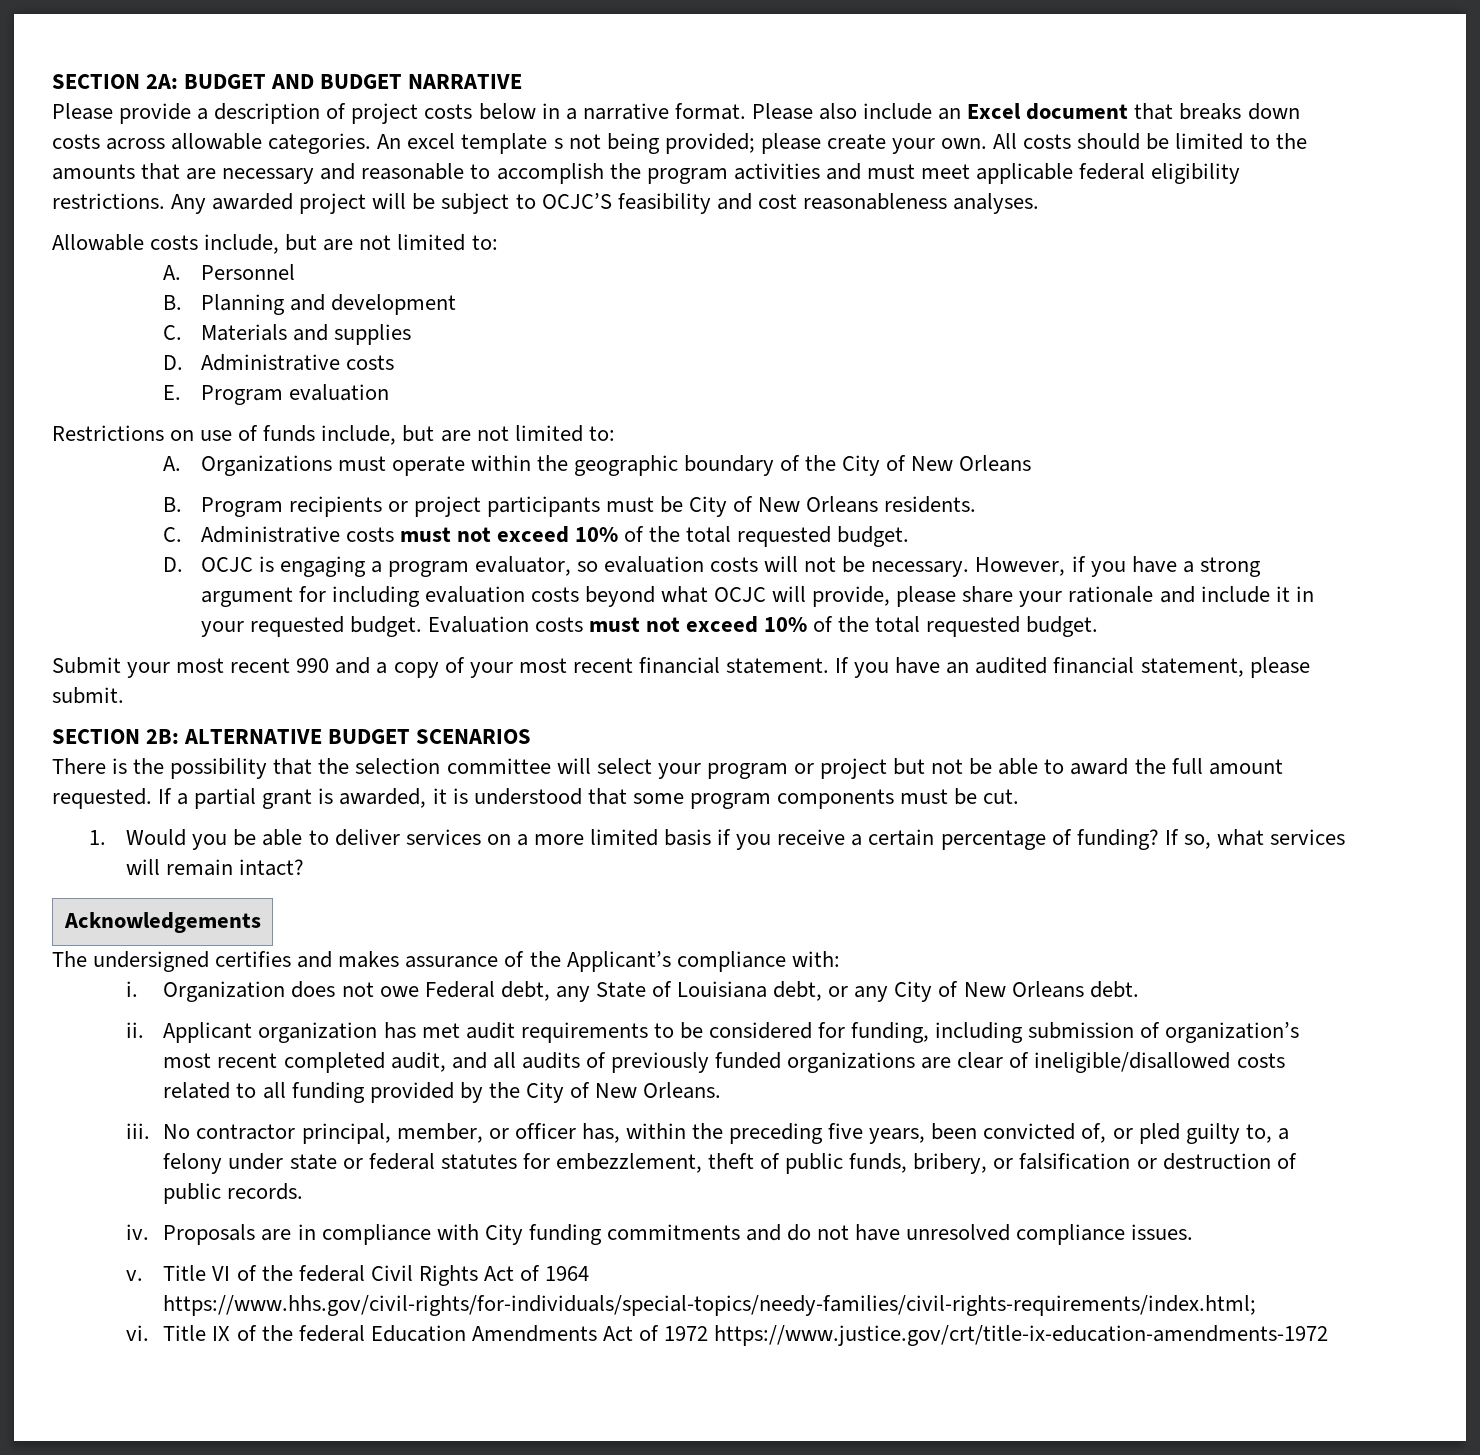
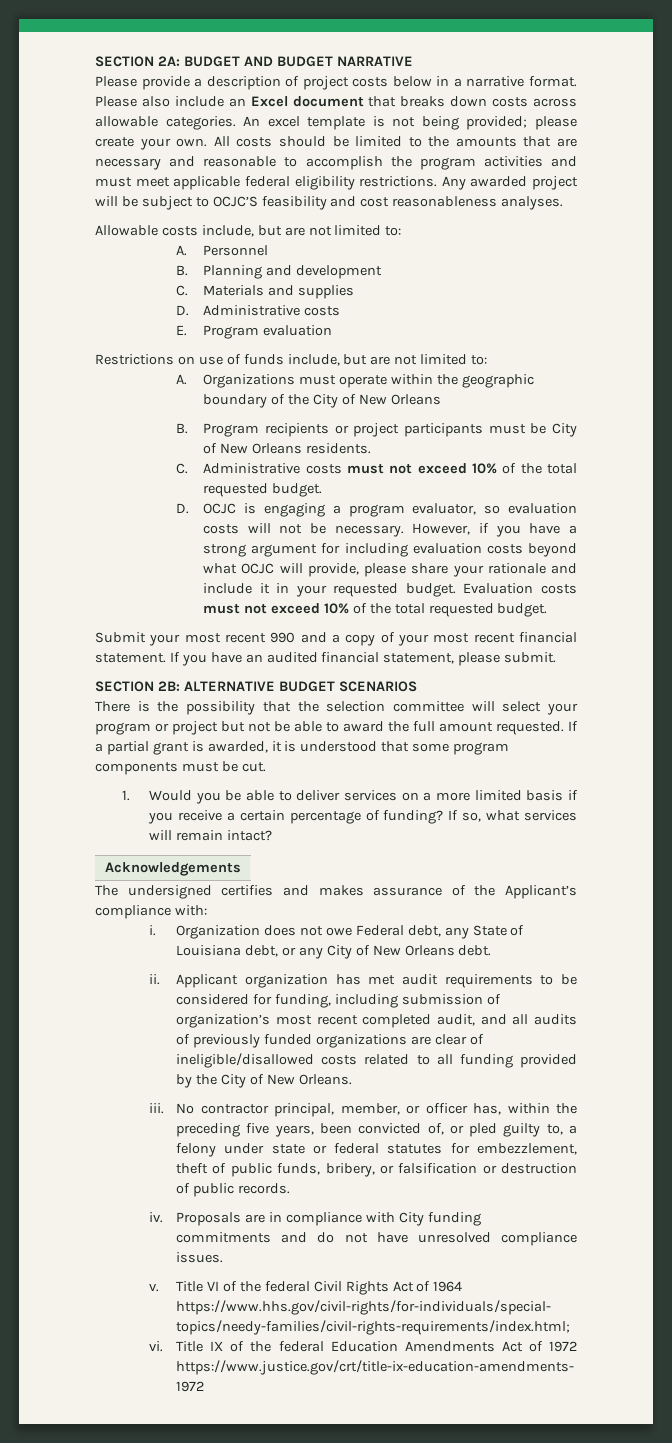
- An excel template s not being provided; please create your own.
+ An excel template is not being provided; please create your own.

